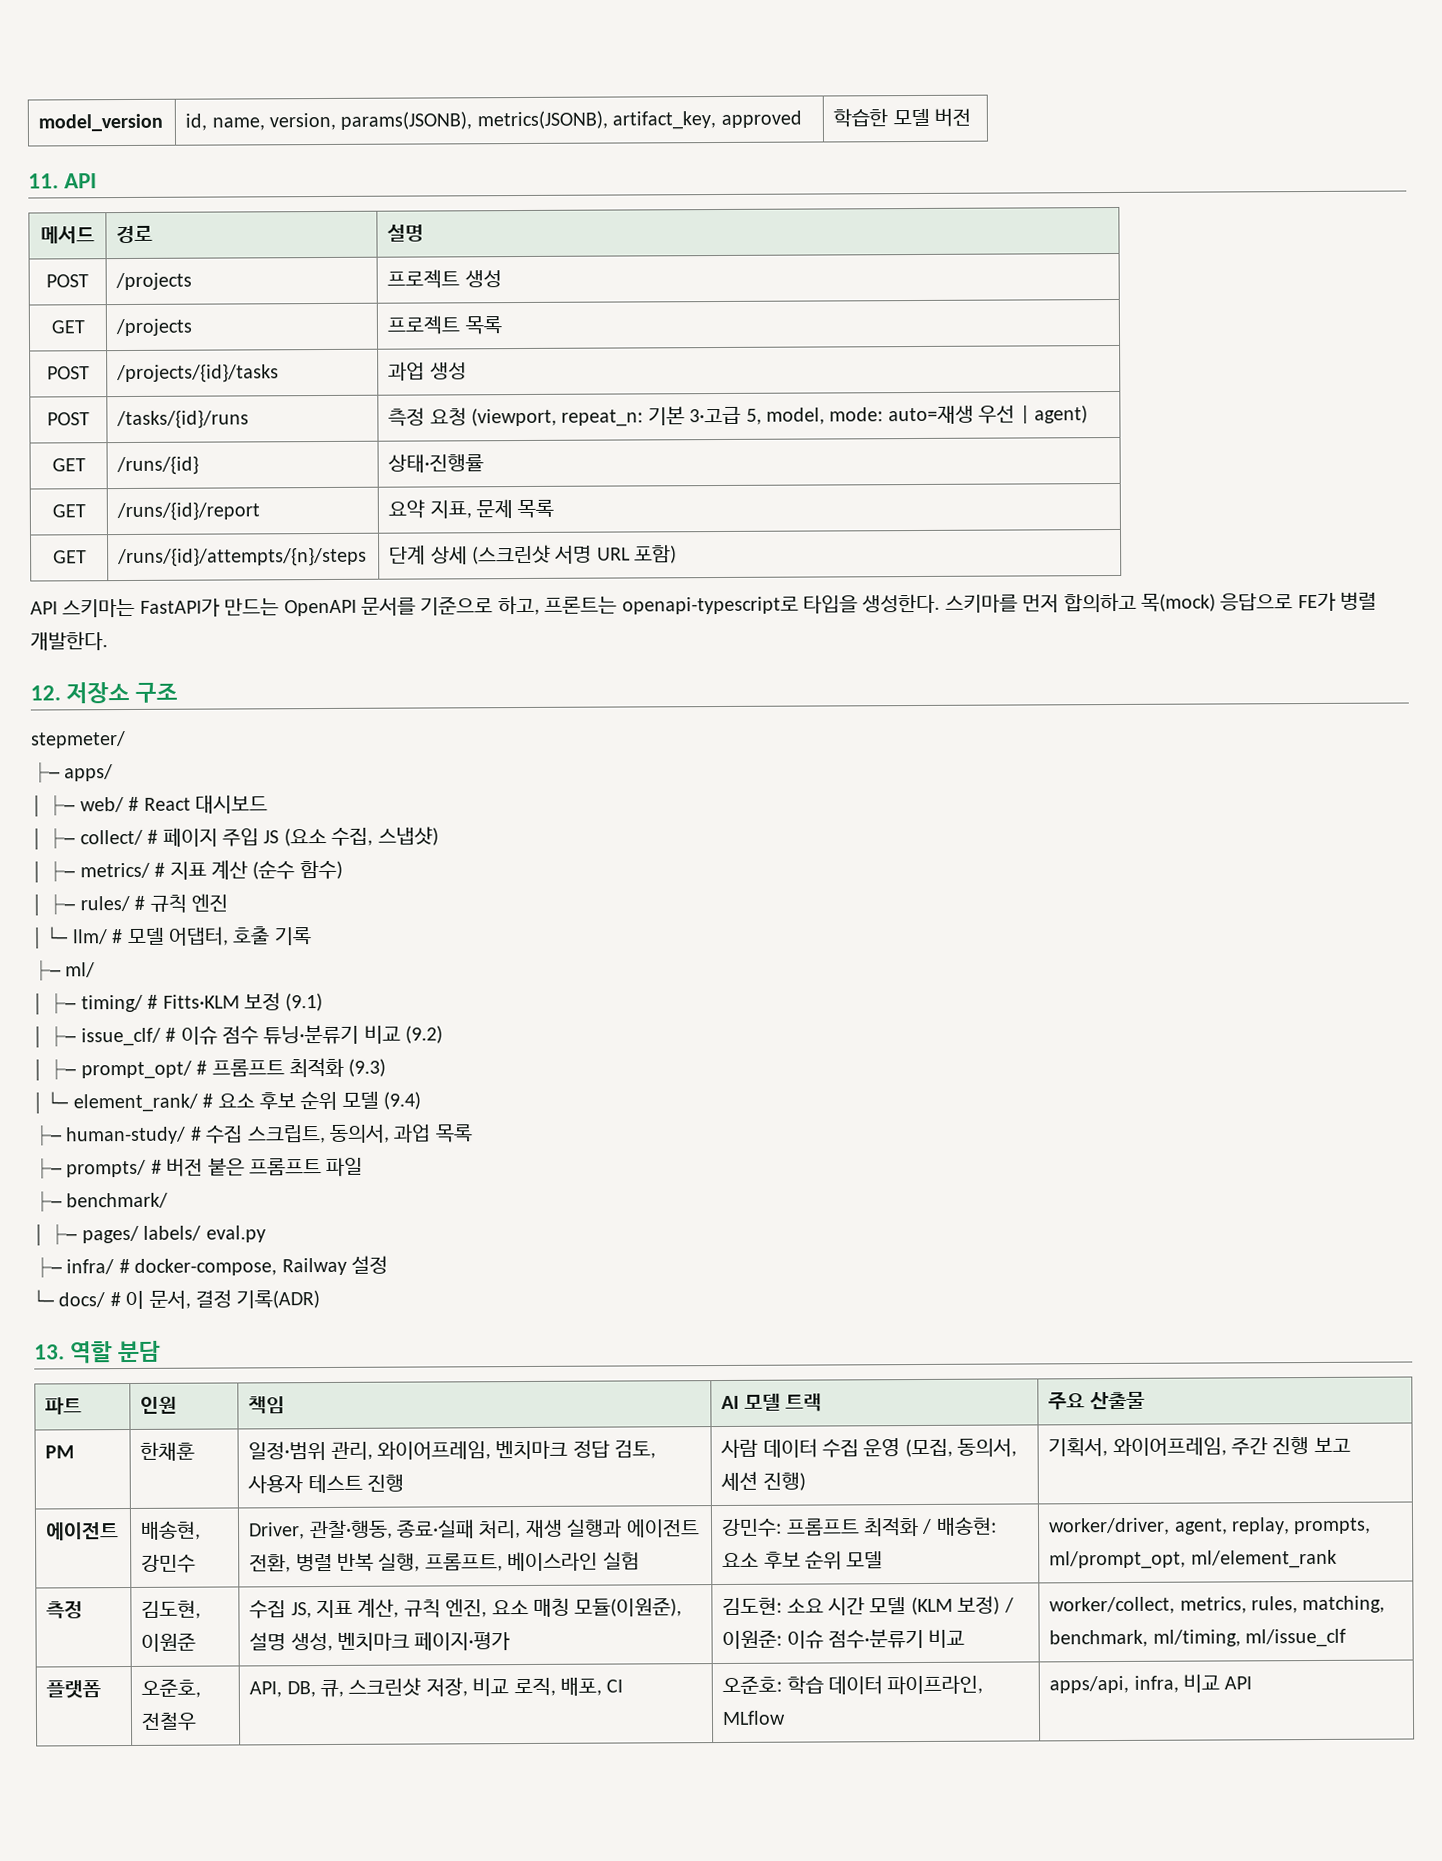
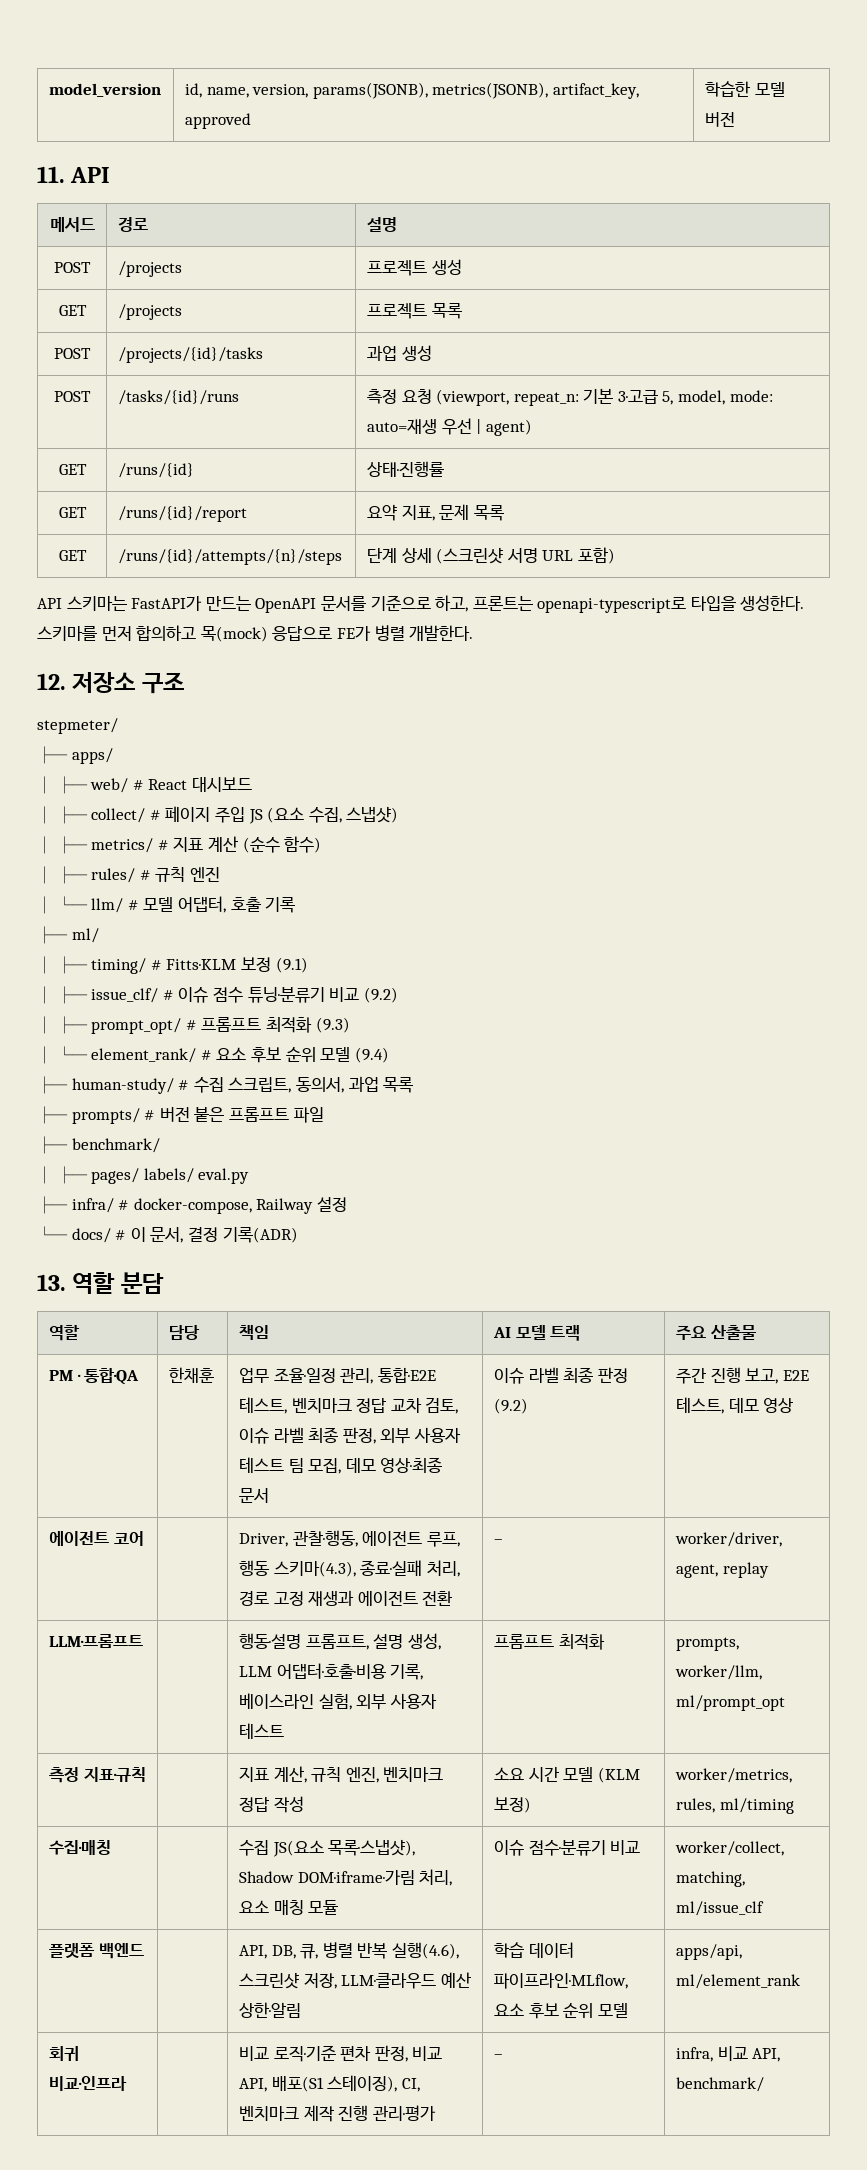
- 파트 | 인원 | 책임 | AI 모델 트랙 | 주요 산출물
+ 역할 | 담당 | 책임 | AI 모델 트랙 | 주요 산출물
- PM | 한채훈 | 일정·범위 관리, 와이어프레임, 벤치마크 정답 검토, 사용자 테스트 진행 | 사람 데이터 수집 운영 (모집, 동의서, 세션 진행) | 기획서, 와이어프레임, 주간 진행 보고
- 에이전트 | 배송현, 강민수 | Driver, 관찰·행동, 종료·실패 처리, 재생 실행과 에이전트 전환, 병렬 반복 실행, 프롬프트, 베이스라인 실험 | 강민수: 프롬프트 최적화 / 배송현: 요소 후보 순위 모델 | worker/driver, agent, replay, prompts, ml/prompt_opt, ml/element_rank
- 측정 | 김도현, 이원준 | 수집 JS, 지표 계산, 규칙 엔진, 요소 매칭 모듈(이원준), 설명 생성, 벤치마크 페이지·평가 | 김도현: 소요 시간 모델 (KLM 보정) / 이원준: 이슈 점수·분류기 비교 | worker/collect, metrics, rules, matching, benchmark, ml/timing, ml/issue_clf
- 플랫폼 | 오준호, 전철우 | API, DB, 큐, 스크린샷 저장, 비교 로직, 배포, CI | 오준호: 학습 데이터 파이프라인, MLflow | apps/api, infra, 비교 API
+ PM · 통합·QA | 한채훈 | 업무 조율·일정 관리, 통합·E2E 테스트, 벤치마크 정답 교차 검토, 이슈 라벨 최종 판정, 외부 사용자 테스트 팀 모집, 데모 영상·최종 문서 | 이슈 라벨 최종 판정 (9.2) | 주간 진행 보고, E2E 테스트, 데모 영상
+ 에이전트 코어 | | Driver, 관찰·행동, 에이전트 루프, 행동 스키마(4.3), 종료·실패 처리, 경로 고정 재생과 에이전트 전환 | – | worker/driver, agent, replay
+ LLM·프롬프트 | | 행동·설명 프롬프트, 설명 생성, LLM 어댑터·호출·비용 기록, 베이스라인 실험, 외부 사용자 테스트 | 프롬프트 최적화 | prompts, worker/llm, ml/prompt_opt
+ 측정 지표·규칙 | | 지표 계산, 규칙 엔진, 벤치마크 정답 작성 | 소요 시간 모델 (KLM 보정) | worker/metrics, rules, ml/timing
+ 수집·매칭 | | 수집 JS(요소 목록·스냅샷), Shadow DOM·iframe·가림 처리, 요소 매칭 모듈 | 이슈 점수·분류기 비교 | worker/collect, matching, ml/issue_clf
+ 플랫폼 백엔드 | | API, DB, 큐, 병렬 반복 실행(4.6), 스크린샷 저장, LLM·클라우드 예산 상한·알림 | 학습 데이터 파이프라인·MLflow, 요소 후보 순위 모델 | apps/api, ml/element_rank
+ 회귀 비교·인프라 | | 비교 로직·기준 편차 판정, 비교 API, 배포(S1 스테이징), CI, 벤치마크 제작 진행 관리·평가 | – | infra, 비교 API, benchmark/

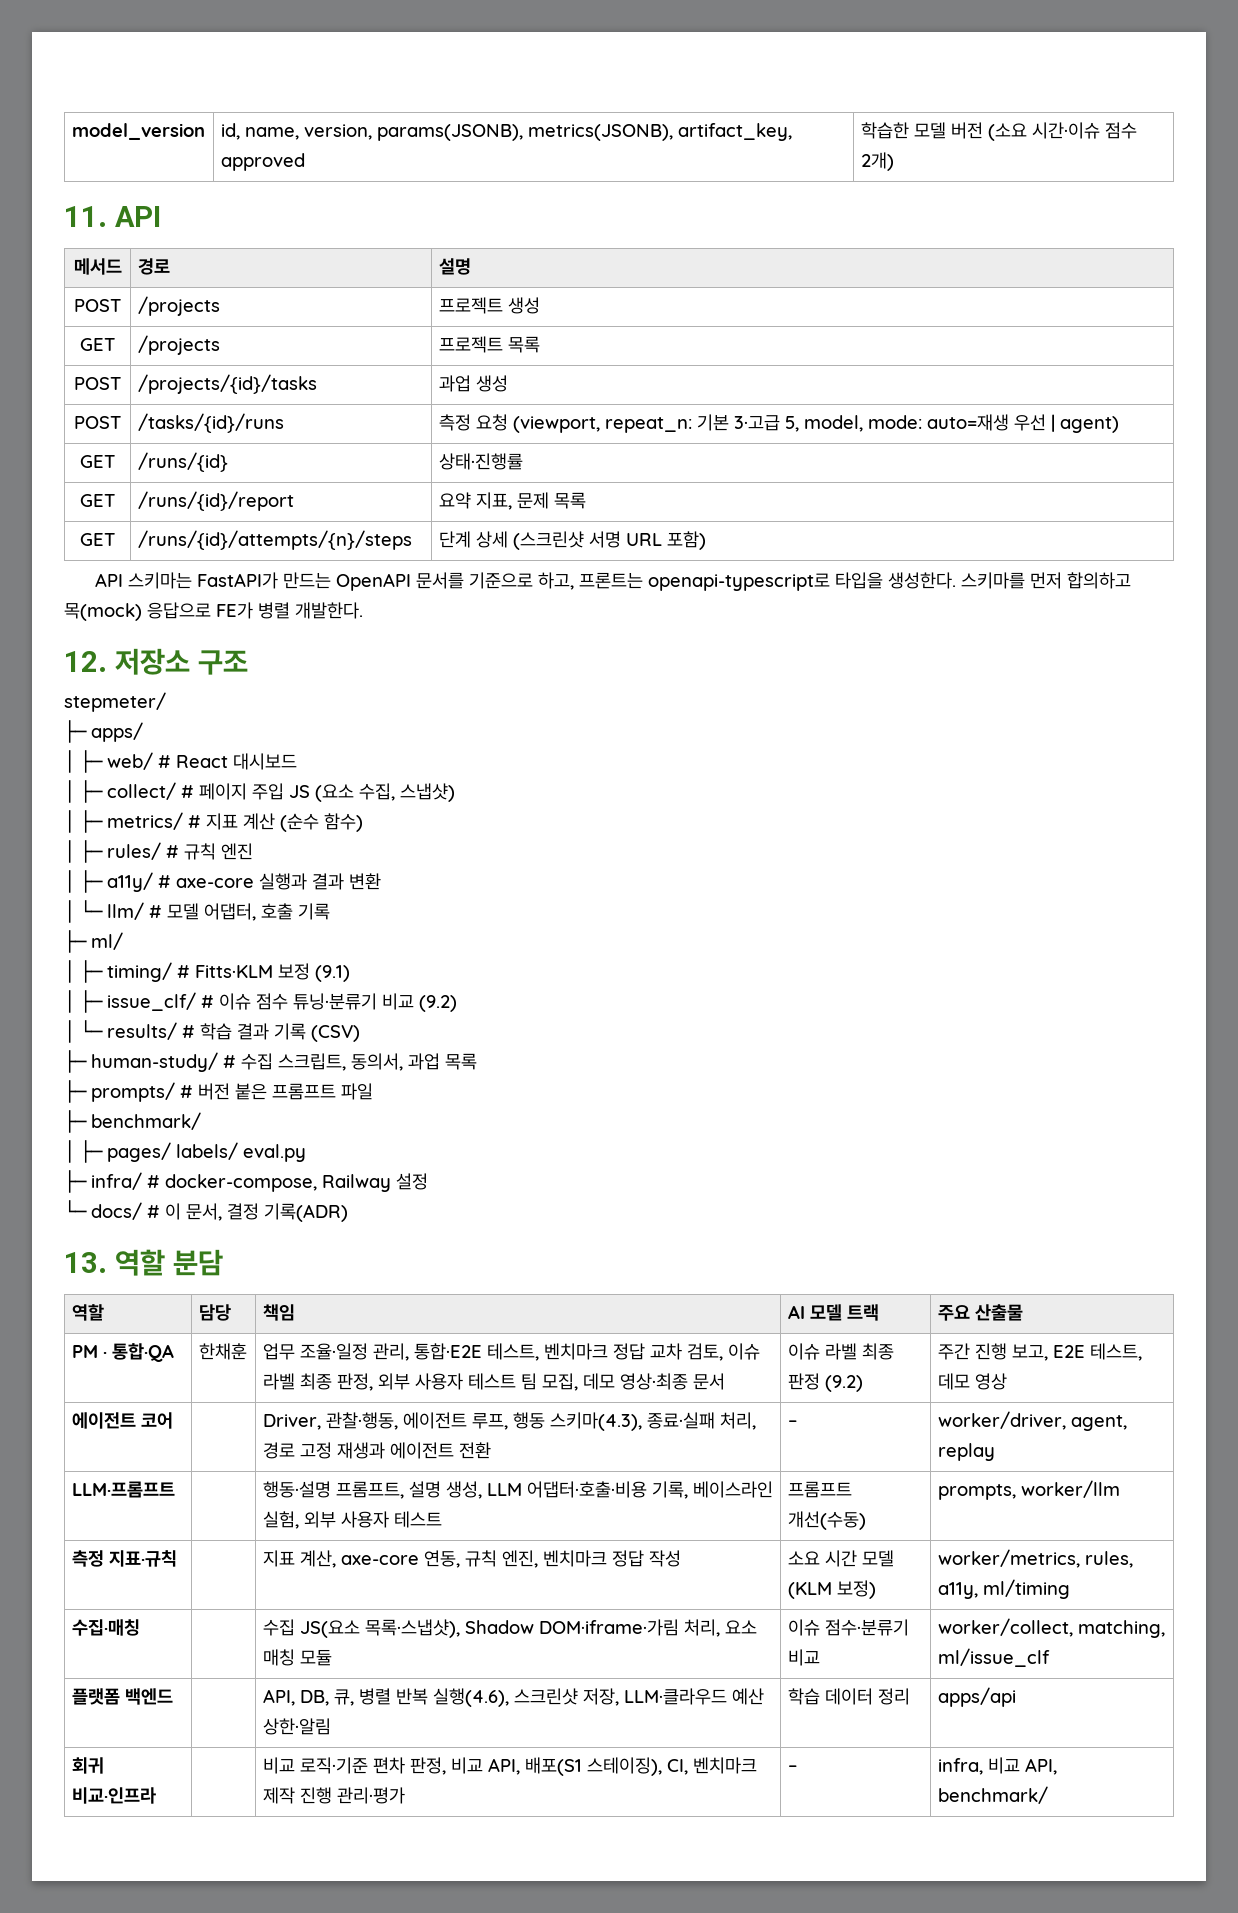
- model_version | id, name, version, params(JSONB), metrics(JSONB), artifact_key, approved | 학습한 모델 버전
+ model_version | id, name, version, params(JSONB), metrics(JSONB), artifact_key, approved | 학습한 모델 버전 (소요 시간·이슈 점수 2개)
+ │ ├─ a11y/ # axe-core 실행과 결과 변환
- │ ├─ prompt_opt/ # 프롬프트 최적화 (9.3)
- │ └─ element_rank/ # 요소 후보 순위 모델 (9.4)
+ │ └─ results/ # 학습 결과 기록 (CSV)
- LLM·프롬프트 | | 행동·설명 프롬프트, 설명 생성, LLM 어댑터·호출·비용 기록, 베이스라인 실험, 외부 사용자 테스트 | 프롬프트 최적화 | prompts, worker/llm, ml/prompt_opt
+ LLM·프롬프트 | | 행동·설명 프롬프트, 설명 생성, LLM 어댑터·호출·비용 기록, 베이스라인 실험, 외부 사용자 테스트 | 프롬프트 개선(수동) | prompts, worker/llm
- 측정 지표·규칙 | | 지표 계산, 규칙 엔진, 벤치마크 정답 작성 | 소요 시간 모델 (KLM 보정) | worker/metrics, rules, ml/timing
+ 측정 지표·규칙 | | 지표 계산, axe-core 연동, 규칙 엔진, 벤치마크 정답 작성 | 소요 시간 모델 (KLM 보정) | worker/metrics, rules, a11y, ml/timing
- 플랫폼 백엔드 | | API, DB, 큐, 병렬 반복 실행(4.6), 스크린샷 저장, LLM·클라우드 예산 상한·알림 | 학습 데이터 파이프라인·MLflow, 요소 후보 순위 모델 | apps/api, ml/element_rank
+ 플랫폼 백엔드 | | API, DB, 큐, 병렬 반복 실행(4.6), 스크린샷 저장, LLM·클라우드 예산 상한·알림 | 학습 데이터 정리 | apps/api

